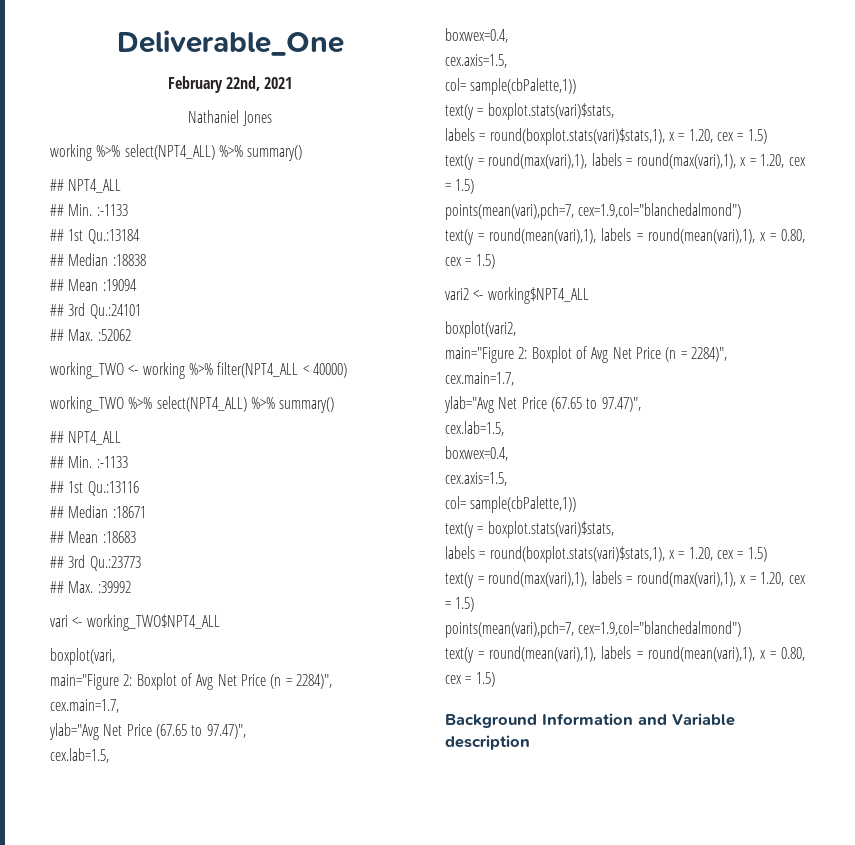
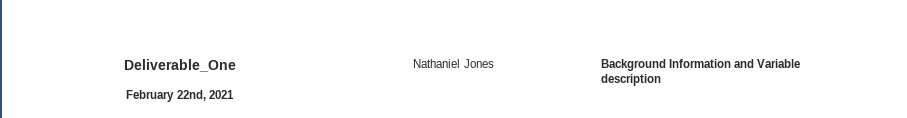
- working %>% select(NPT4_ALL) %>% summary()
- ## NPT4_ALL
- ## Min. :-1133
- ## 1st Qu.:13184
- ## Median :18838
- ## Mean :19094
- ## 3rd Qu.:24101
- ## Max. :52062
- working_TWO <- working %>% filter(NPT4_ALL < 40000)
- working_TWO %>% select(NPT4_ALL) %>% summary()
- ## NPT4_ALL
- ## Min. :-1133
- ## 1st Qu.:13116
- ## Median :18671
- ## Mean :18683
- ## 3rd Qu.:23773
- ## Max. :39992
- vari <- working_TWO$NPT4_ALL
- boxplot(vari,
- main="Figure 2: Boxplot of Avg Net Price (n = 2284)",
- cex.main=1.7,
- ylab="Avg Net Price (67.65 to 97.47)",
- cex.lab=1.5,
- boxwex=0.4,
- cex.axis=1.5,
- col= sample(cbPalette,1))
- text(y = boxplot.stats(vari)$stats,
- labels = round(boxplot.stats(vari)$stats,1), x = 1.20, cex = 1.5)
- text(y = round(max(vari),1), labels = round(max(vari),1), x = 1.20, cex = 1.5)
- points(mean(vari),pch=7, cex=1.9,col="blanchedalmond")
- text(y = round(mean(vari),1), labels = round(mean(vari),1), x = 0.80, cex = 1.5)
- vari2 <- working$NPT4_ALL
- boxplot(vari2,
- main="Figure 2: Boxplot of Avg Net Price (n = 2284)",
- cex.main=1.7,
- ylab="Avg Net Price (67.65 to 97.47)",
- cex.lab=1.5,
- boxwex=0.4,
- cex.axis=1.5,
- col= sample(cbPalette,1))
- text(y = boxplot.stats(vari)$stats,
- labels = round(boxplot.stats(vari)$stats,1), x = 1.20, cex = 1.5)
- text(y = round(max(vari),1), labels = round(max(vari),1), x = 1.20, cex = 1.5)
- points(mean(vari),pch=7, cex=1.9,col="blanchedalmond")
- text(y = round(mean(vari),1), labels = round(mean(vari),1), x = 0.80, cex = 1.5)

